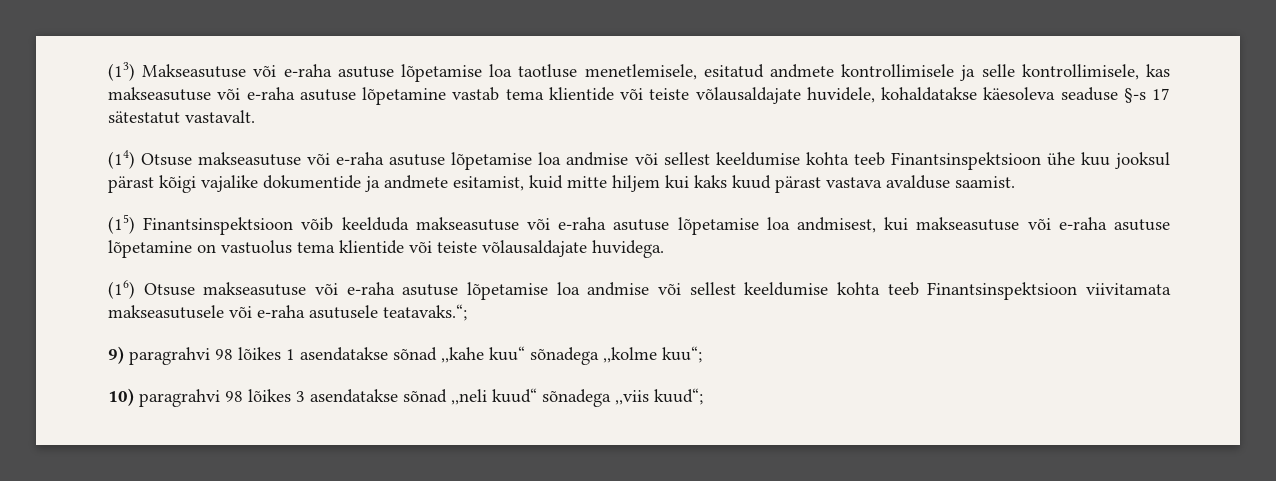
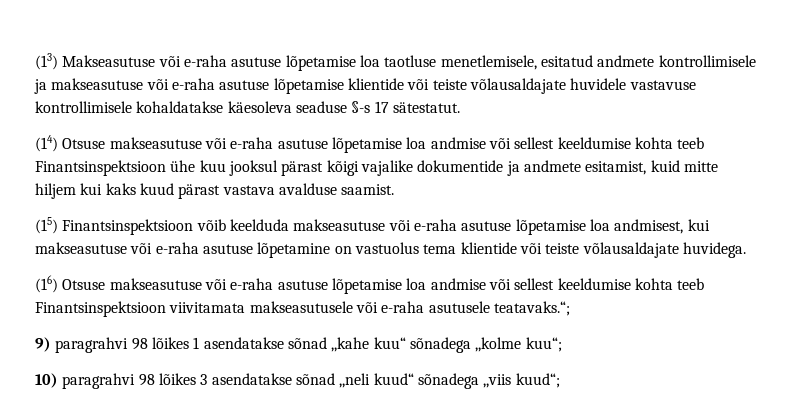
- (13) Makseasutuse või e-raha asutuse lõpetamise loa taotluse menetlemisele, esitatud andmete kontrollimisele ja selle kontrollimisele, kas makseasutuse või e-raha asutuse lõpetamine vastab tema klientide või teiste võlausaldajate huvidele, kohaldatakse käesoleva seaduse §-s 17 sätestatut vastavalt.
+ (13) Makseasutuse või e-raha asutuse lõpetamise loa taotluse menetlemisele, esitatud andmete kontrollimisele ja makseasutuse või e-raha asutuse lõpetamise klientide või teiste võlausaldajate huvidele vastavuse kontrollimisele kohaldatakse käesoleva seaduse §-s 17 sätestatut.

